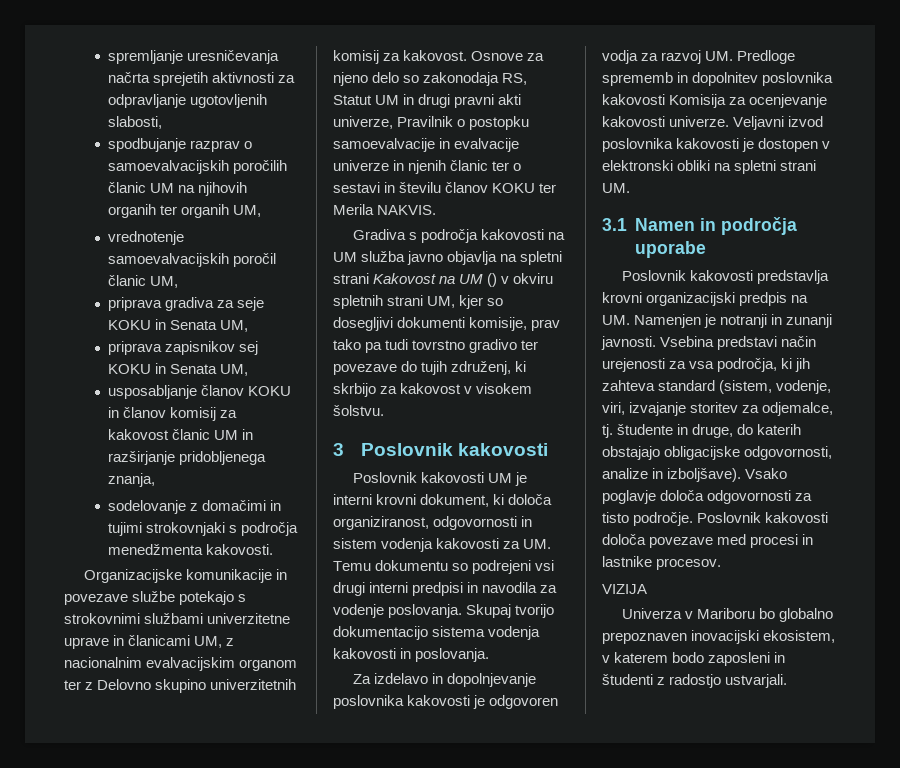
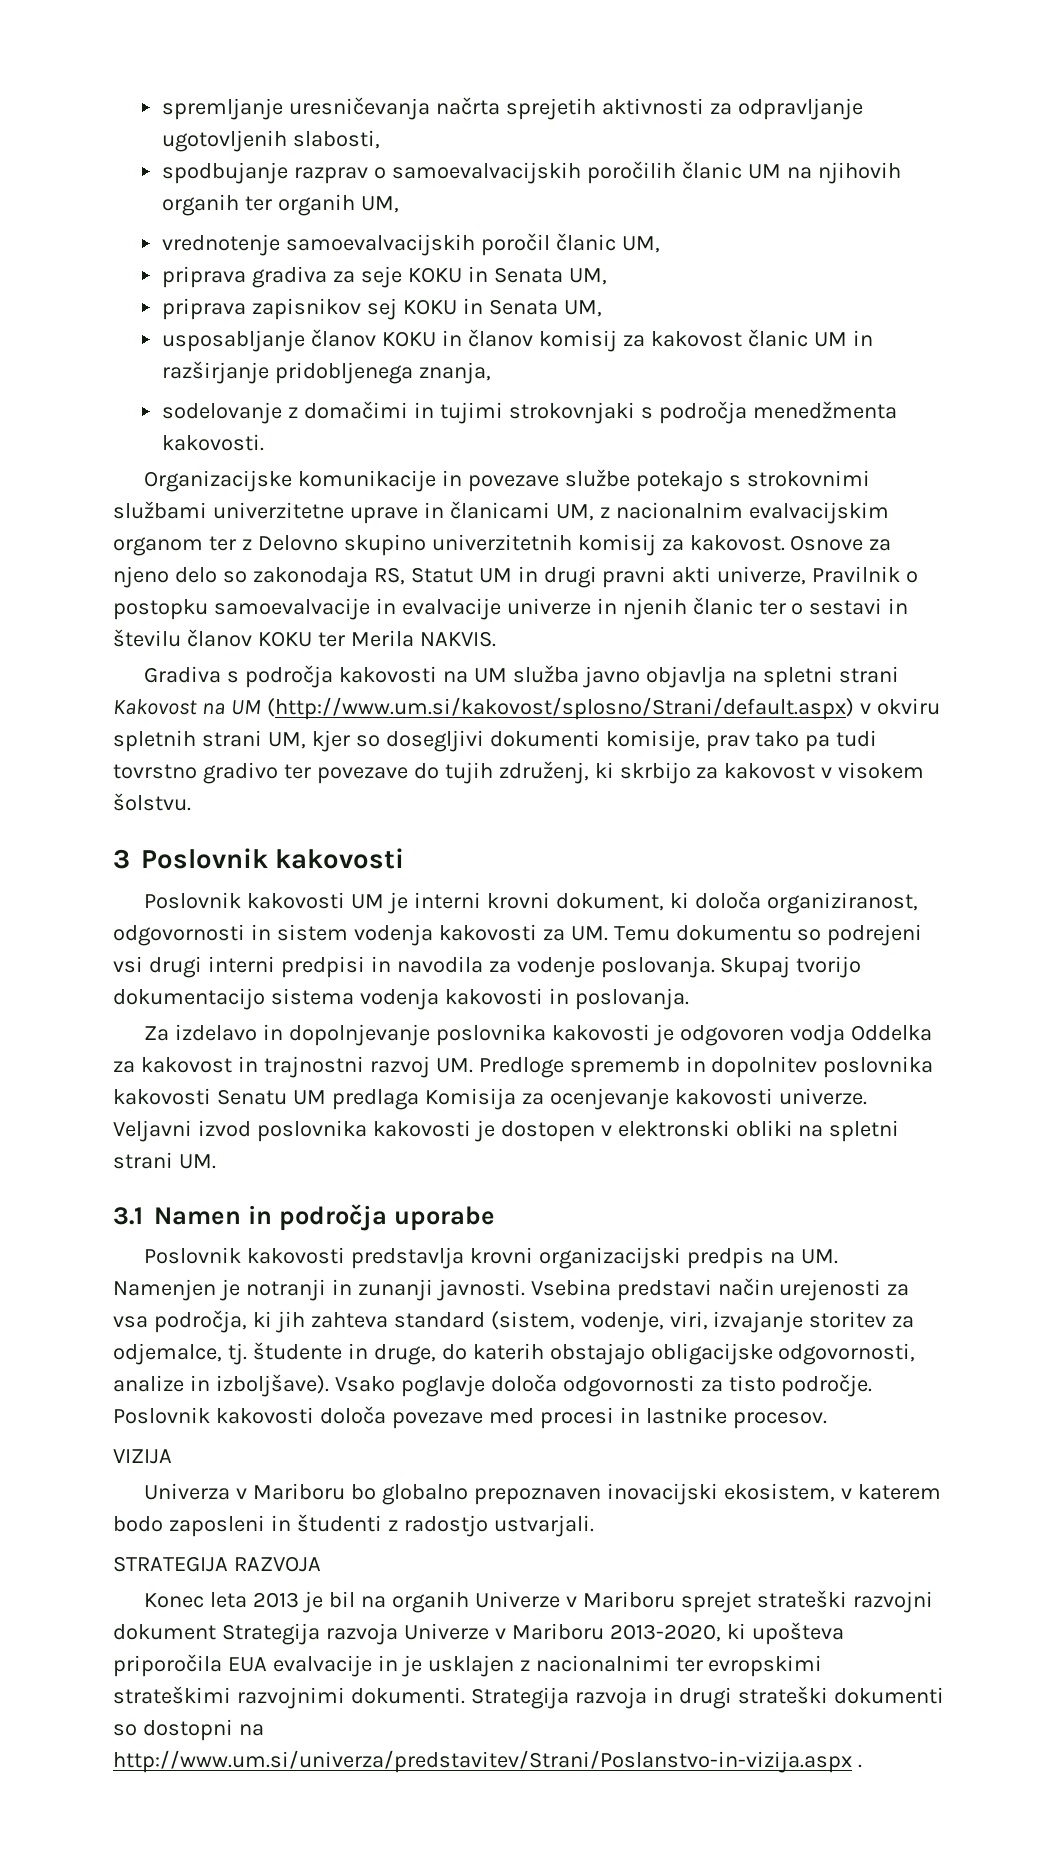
- Gradiva s področja kakovosti na UM služba javno objavlja na spletni strani Kakovost na UM () v okviru spletnih strani UM, kjer so dosegljivi dokumenti komisije, prav tako pa tudi tovrstno gradivo ter povezave do tujih združenj, ki skrbijo za kakovost v visokem šolstvu.
+ Gradiva s področja kakovosti na UM služba javno objavlja na spletni strani Kakovost na UM (http://www.um.si/kakovost/splosno/Strani/default.aspx) v okviru spletnih strani UM, kjer so dosegljivi dokumenti komisije, prav tako pa tudi tovrstno gradivo ter povezave do tujih združenj, ki skrbijo za kakovost v visokem šolstvu.
- Za izdelavo in dopolnjevanje poslovnika kakovosti je odgovoren vodja za razvoj UM. Predloge sprememb in dopolnitev poslovnika kakovosti Komisija za ocenjevanje kakovosti univerze.
+ Za izdelavo in dopolnjevanje poslovnika kakovosti je odgovoren vodja Oddelka za kakovost in trajnostni razvoj UM. Predloge sprememb in dopolnitev poslovnika kakovosti Senatu UM predlaga Komisija za ocenjevanje kakovosti univerze.
+ STRATEGIJA RAZVOJA
+ Konec leta 2013 je bil na organih Univerze v Mariboru sprejet strateški razvojni dokument Strategija razvoja Univerze v Mariboru 2013-2020, ki upošteva priporočila EUA evalvacije in je usklajen z nacionalnimi ter evropskimi strateškimi razvojnimi dokumenti. Strategija razvoja in drugi strateški dokumenti so dostopni na http://www.um.si/univerza/predstavitev/Strani/Poslanstvo-in-vizija.aspx .

